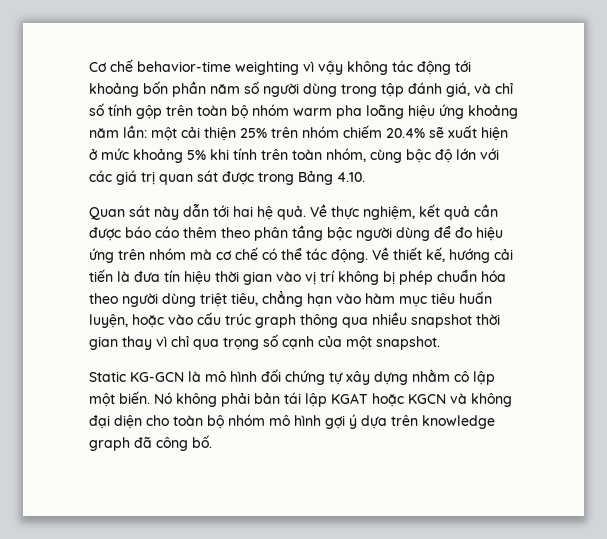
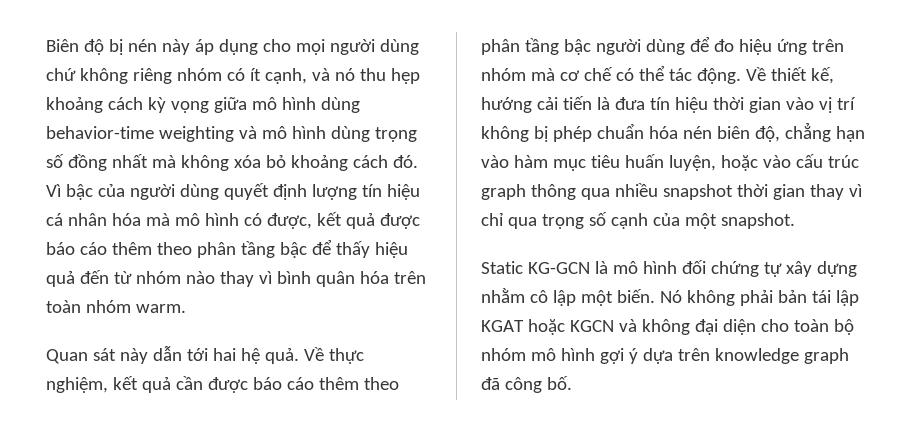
- Cơ chế behavior-time weighting vì vậy không tác động tới khoảng bốn phần năm số người dùng trong tập đánh giá, và chỉ số tính gộp trên toàn bộ nhóm warm pha loãng hiệu ứng khoảng năm lần: một cải thiện 25% trên nhóm chiếm 20.4% sẽ xuất hiện ở mức khoảng 5% khi tính trên toàn nhóm, cùng bậc độ lớn với các giá trị quan sát được trong Bảng 4.10.
+ Biên độ bị nén này áp dụng cho mọi người dùng chứ không riêng nhóm có ít cạnh, và nó thu hẹp khoảng cách kỳ vọng giữa mô hình dùng behavior-time weighting và mô hình dùng trọng số đồng nhất mà không xóa bỏ khoảng cách đó. Vì bậc của người dùng quyết định lượng tín hiệu cá nhân hóa mà mô hình có được, kết quả được báo cáo thêm theo phân tầng bậc để thấy hiệu quả đến từ nhóm nào thay vì bình quân hóa trên toàn nhóm warm.
- Về thiết kế, hướng cải tiến là đưa tín hiệu thời gian vào vị trí không bị phép chuẩn hóa theo người dùng triệt tiêu, chẳng hạn vào hàm mục tiêu huấn luyện, hoặc vào cấu trúc graph thông qua nhiều snapshot thời gian thay vì chỉ qua trọng số cạnh của một snapshot.
+ Về thiết kế, hướng cải tiến là đưa tín hiệu thời gian vào vị trí không bị phép chuẩn hóa nén biên độ, chẳng hạn vào hàm mục tiêu huấn luyện, hoặc vào cấu trúc graph thông qua nhiều snapshot thời gian thay vì chỉ qua trọng số cạnh của một snapshot.

